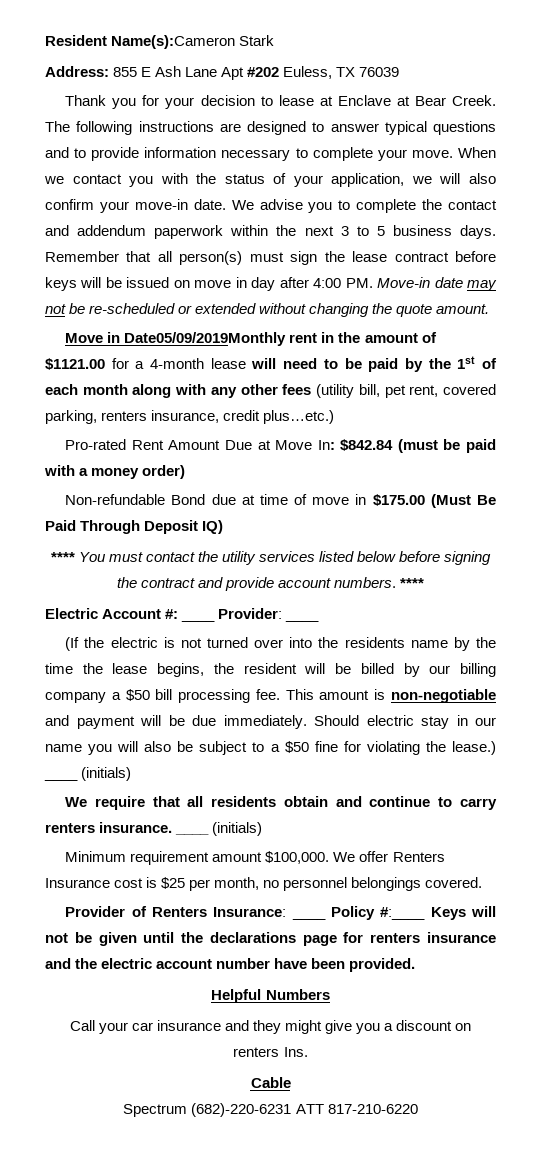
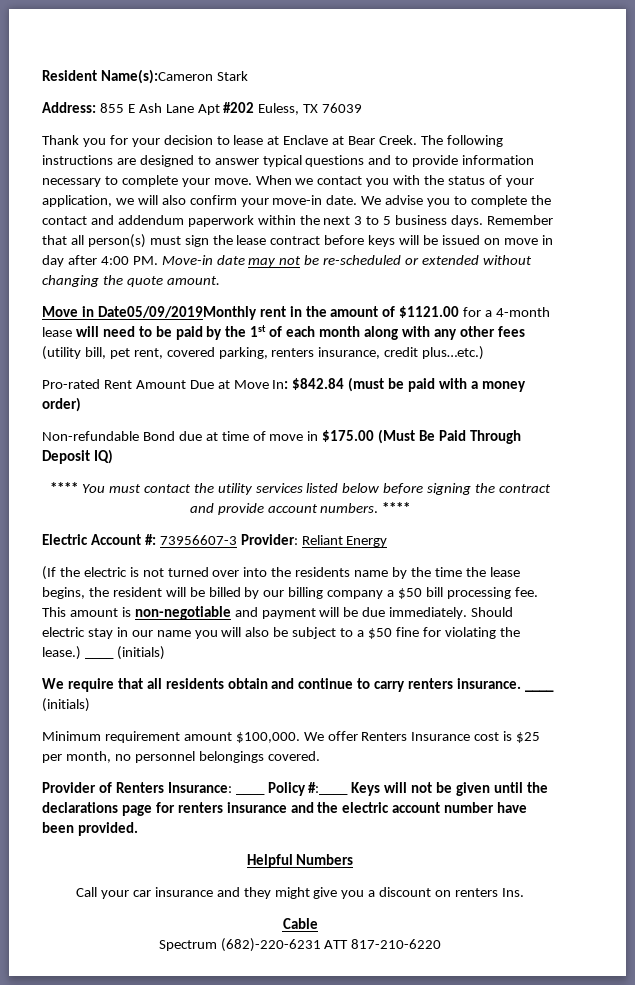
- Electric Account #: ____ Provider: ____
+ Electric Account #: 73956607-3 Provider: Reliant Energy

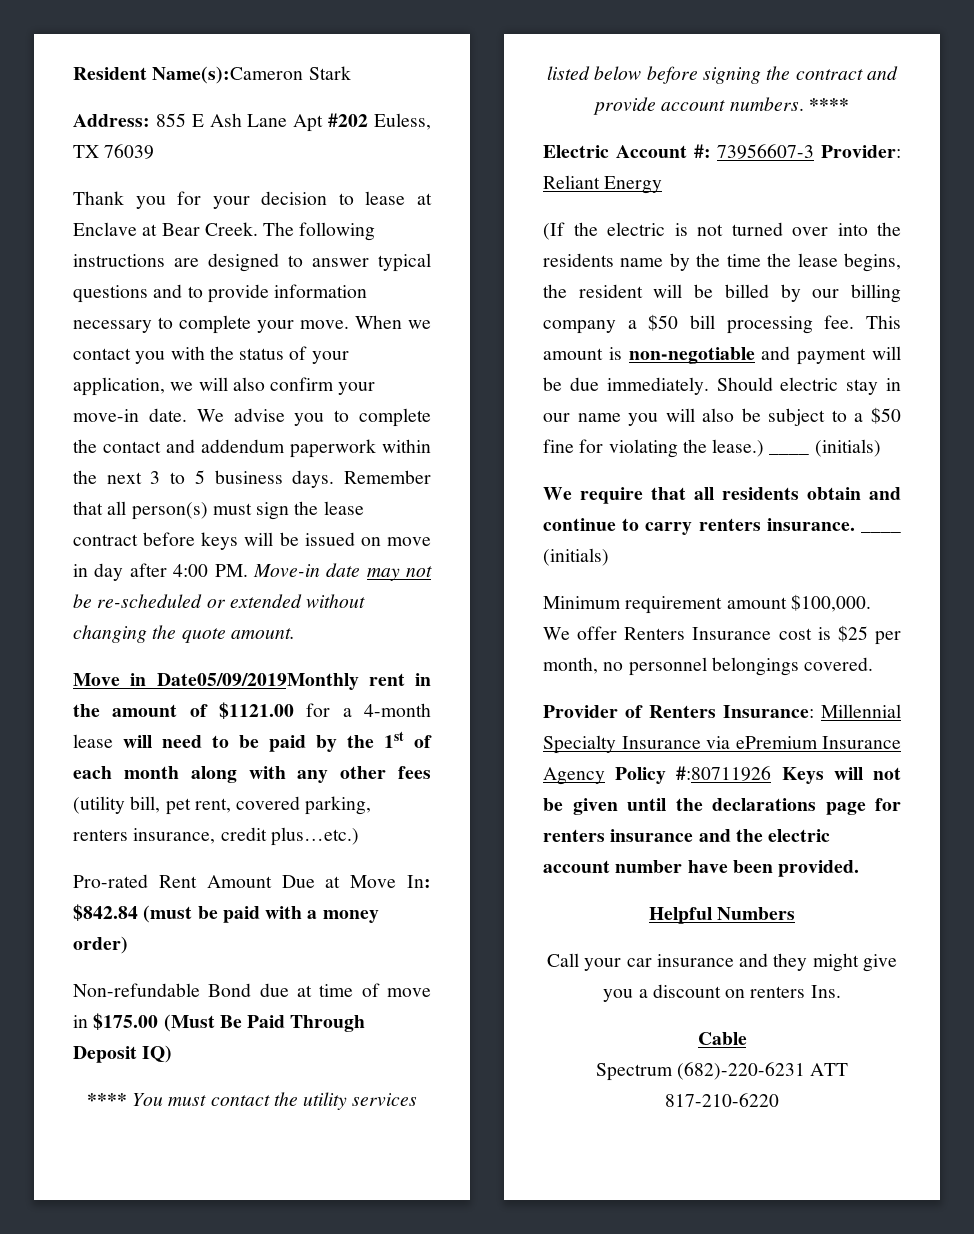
- Provider of Renters Insurance: ____ Policy #:____ Keys will not be given until the declarations page for renters insurance and the electric account number have been provided.
+ Provider of Renters Insurance: Millennial Specialty Insurance via ePremium Insurance Agency Policy #:80711926 Keys will not be given until the declarations page for renters insurance and the electric account number have been provided.

